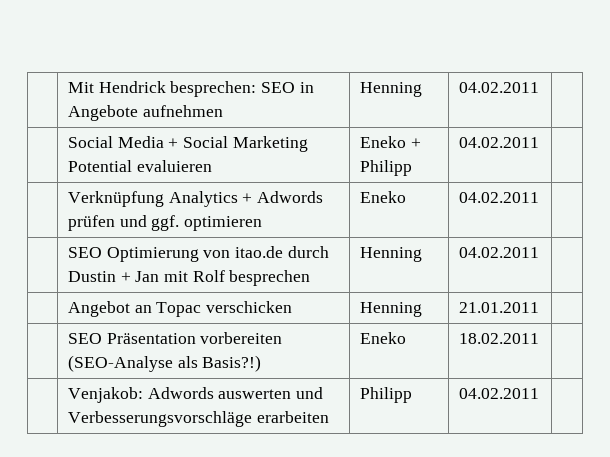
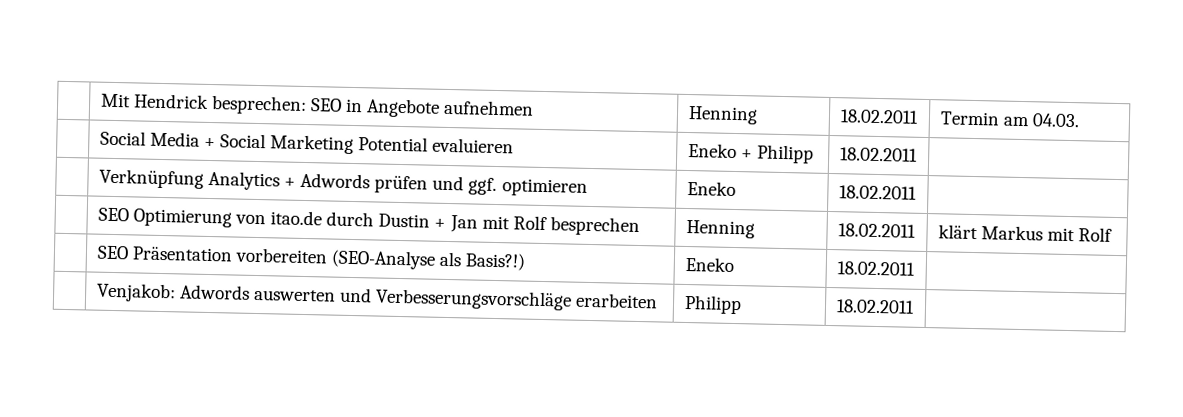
- | Mit Hendrick besprechen: SEO in Angebote aufnehmen | Henning | 04.02.2011 |
+ | Mit Hendrick besprechen: SEO in Angebote aufnehmen | Henning | 18.02.2011 | Termin am 04.03.
- | Social Media + Social Marketing Potential evaluieren | Eneko + Philipp | 04.02.2011 |
+ | Social Media + Social Marketing Potential evaluieren | Eneko + Philipp | 18.02.2011 |
- | Verknüpfung Analytics + Adwords prüfen und ggf. optimieren | Eneko | 04.02.2011 |
+ | Verknüpfung Analytics + Adwords prüfen und ggf. optimieren | Eneko | 18.02.2011 |
- | SEO Optimierung von itao.de durch Dustin + Jan mit Rolf besprechen | Henning | 04.02.2011 |
- | Angebot an Topac verschicken | Henning | 21.01.2011 |
+ | SEO Optimierung von itao.de durch Dustin + Jan mit Rolf besprechen | Henning | 18.02.2011 | klärt Markus mit Rolf
- | Venjakob: Adwords auswerten und Verbesserungsvorschläge erarbeiten | Philipp | 04.02.2011 |
+ | Venjakob: Adwords auswerten und Verbesserungsvorschläge erarbeiten | Philipp | 18.02.2011 |

